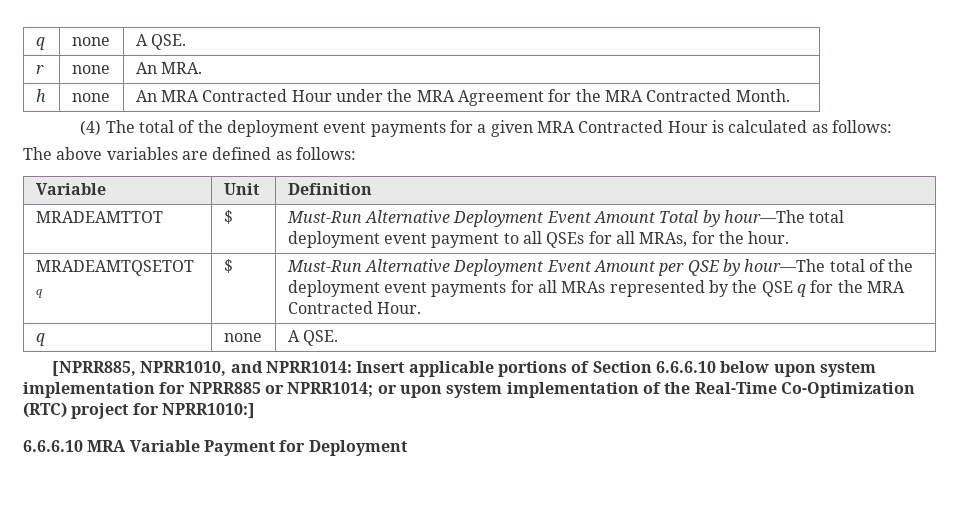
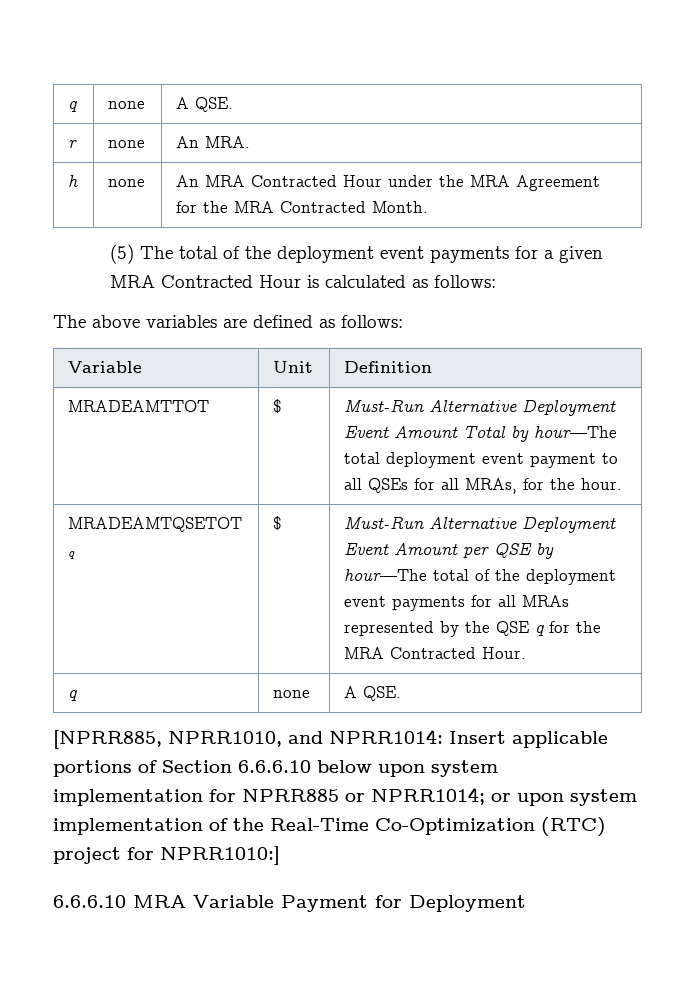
- (4) The total of the deployment event payments for a given MRA Contracted Hour is calculated as follows:
+ (5) The total of the deployment event payments for a given MRA Contracted Hour is calculated as follows:

